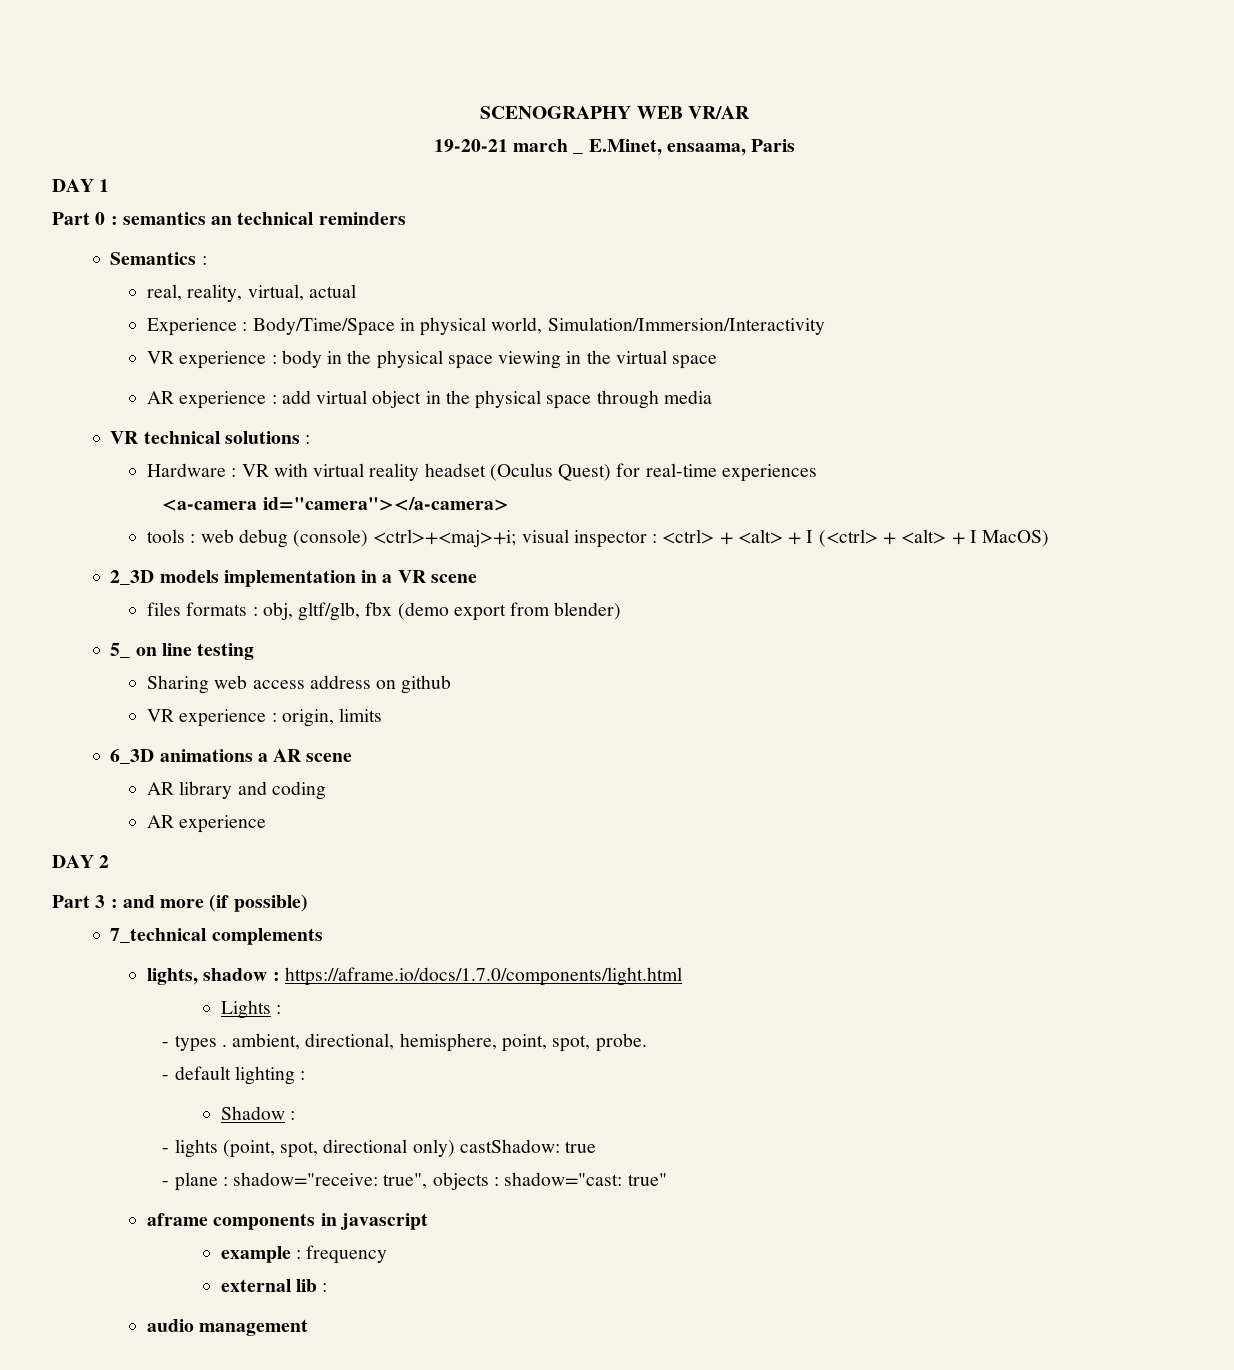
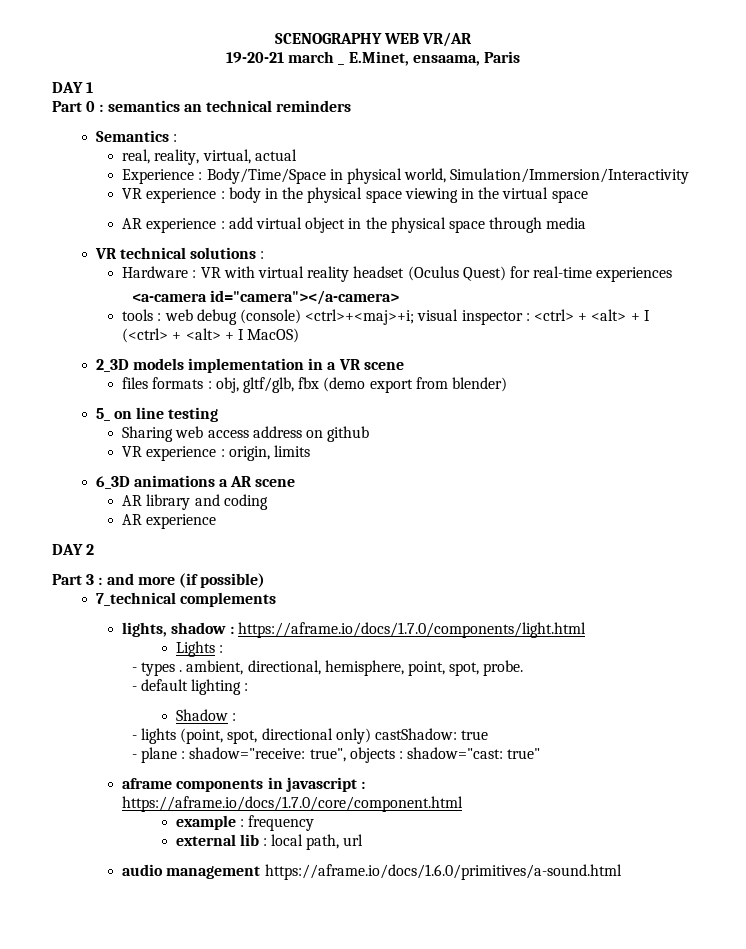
- aframe components in javascript
+ aframe components in javascript : https://aframe.io/docs/1.7.0/core/component.html
- external lib :
+ external lib : local path, url
- audio management
+ audio management https://aframe.io/docs/1.6.0/primitives/a-sound.html

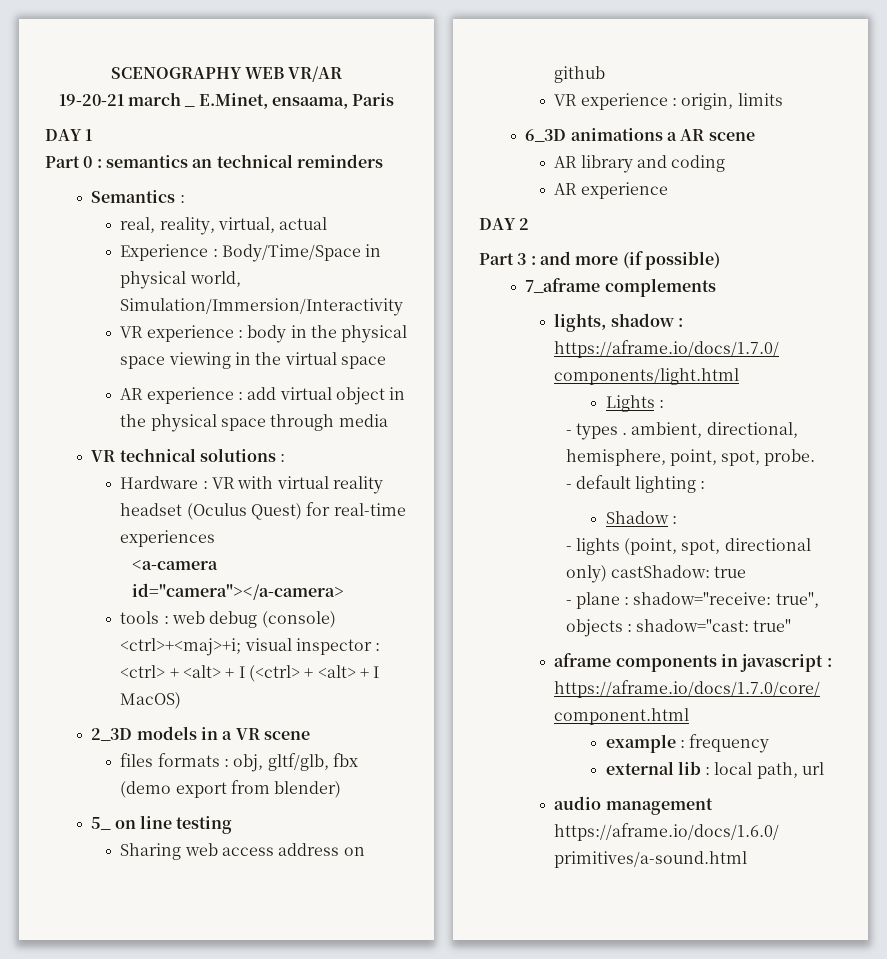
- 2_3D models implementation in a VR scene
+ 2_3D models in a VR scene
- 7_technical complements
+ 7_aframe complements

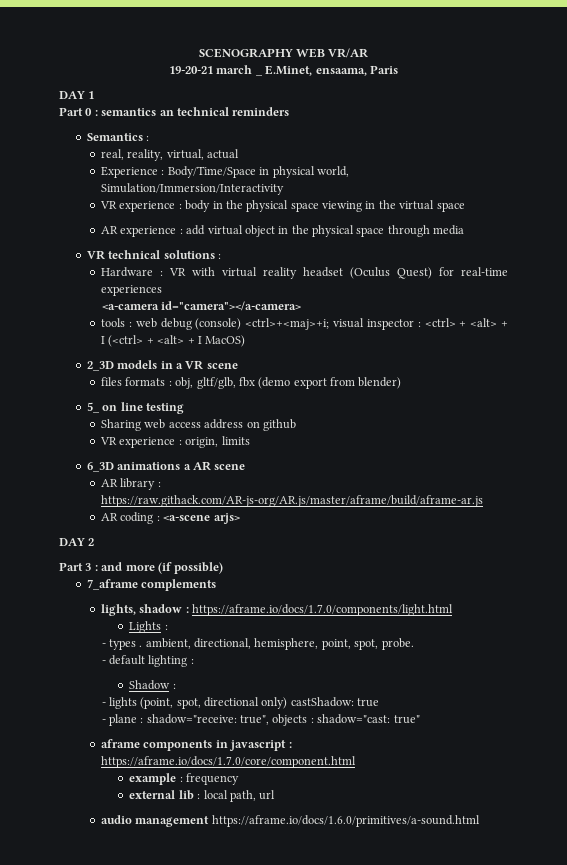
- AR library and coding
- AR experience
+ AR library : https://raw.githack.com/AR-js-org/AR.js/master/aframe/build/aframe-ar.js
+ AR coding : <a-scene arjs>

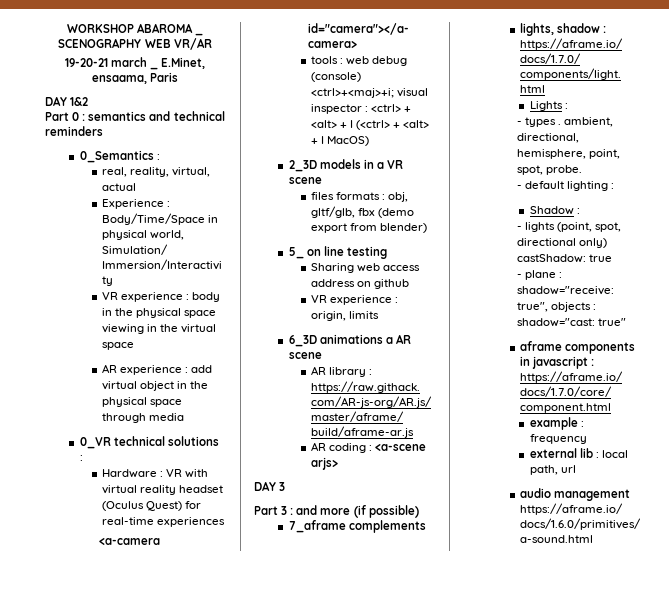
- SCENOGRAPHY WEB VR/AR
+ WORKSHOP ABAROMA _ SCENOGRAPHY WEB VR/AR
- DAY 1
+ DAY 1&2
- Part 0 : semantics an technical reminders
+ Part 0 : semantics and technical reminders
- Semantics :
+ 0_Semantics :
- VR technical solutions :
+ 0_VR technical solutions :
- DAY 2
+ DAY 3

